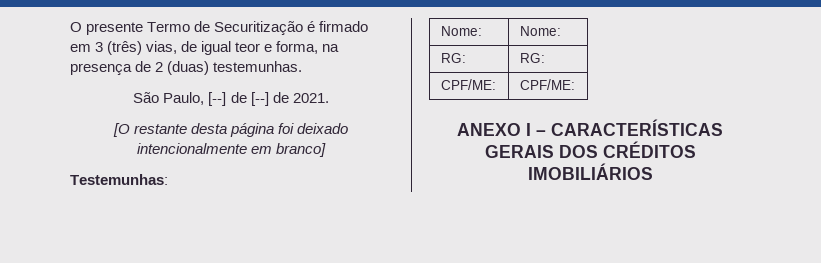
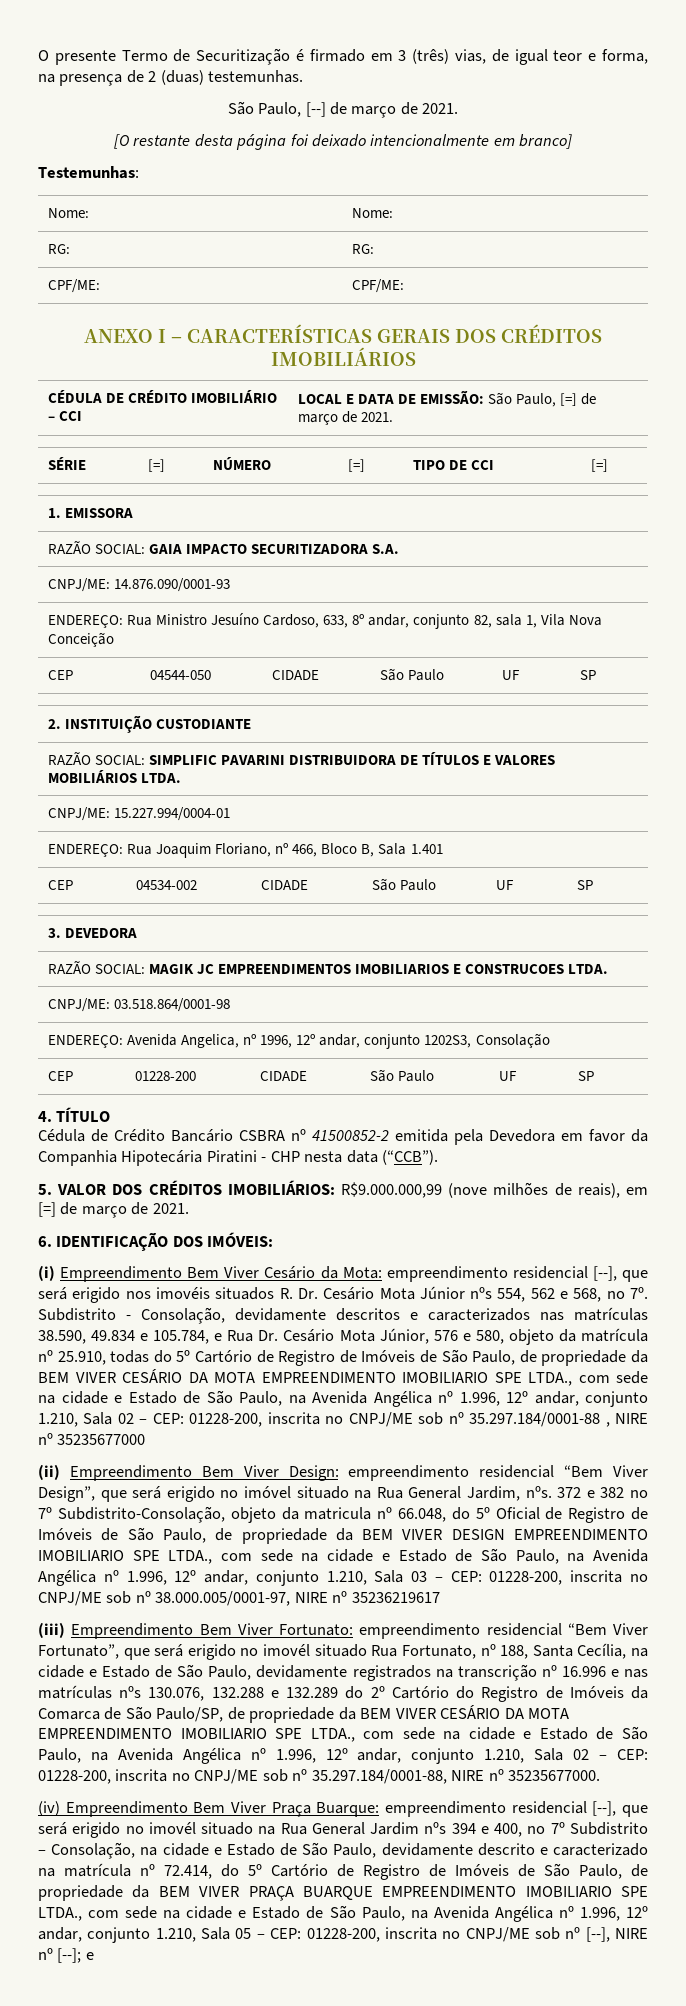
- São Paulo, [--] de [--] de 2021.
+ São Paulo, [--] de março de 2021.
+ CÉDULA DE CRÉDITO IMOBILIÁRIO – CCI | LOCAL E DATA DE EMISSÃO: São Paulo, [=] de março de 2021.
+ SÉRIE | [=] | NÚMERO | [=] | TIPO DE CCI | [=]
+ 1. EMISSORA
+ RAZÃO SOCIAL: GAIA IMPACTO SECURITIZADORA S.A.
+ CNPJ/ME: 14.876.090/0001-93
+ ENDEREÇO: Rua Ministro Jesuíno Cardoso, 633, 8º andar, conjunto 82, sala 1, Vila Nova Conceição
+ CEP | 04544-050 | CIDADE | São Paulo | UF | SP
+ 2. INSTITUIÇÃO CUSTODIANTE
+ RAZÃO SOCIAL: SIMPLIFIC PAVARINI DISTRIBUIDORA DE TÍTULOS E VALORES MOBILIÁRIOS LTDA.
+ CNPJ/ME: 15.227.994/0004-01
+ ENDEREÇO: Rua Joaquim Floriano, nº 466, Bloco B, Sala 1.401
+ CEP | 04534-002 | CIDADE | São Paulo | UF | SP
+ 3. DEVEDORA
+ RAZÃO SOCIAL: MAGIK JC EMPREENDIMENTOS IMOBILIARIOS E CONSTRUCOES LTDA.
+ CNPJ/ME: 03.518.864/0001-98
+ ENDEREÇO: Avenida Angelica, nº 1996, 12º andar, conjunto 1202S3, Consolação
+ CEP | 01228-200 | CIDADE | São Paulo | UF | SP
+ 4. TÍTULO
+ Cédula de Crédito Bancário CSBRA nº 41500852-2 emitida pela Devedora em favor da Companhia Hipotecária Piratini - CHP nesta data (“CCB”).
+ 5. VALOR DOS CRÉDITOS IMOBILIÁRIOS: R$9.000.000,99 (nove milhões de reais), em [=] de março de 2021.
+ 6. IDENTIFICAÇÃO DOS IMÓVEIS:
+ (i) Empreendimento Bem Viver Cesário da Mota: empreendimento residencial [--], que será erigido nos imovéis situados R. Dr. Cesário Mota Júnior nºs 554, 562 e 568, no 7º. Subdistrito - Consolação, devidamente descritos e caracterizados nas matrículas 38.590, 49.834 e 105.784, e Rua Dr. Cesário Mota Júnior, 576 e 580, objeto da matrícula nº 25.910, todas do 5º Cartório de Registro de Imóveis de São Paulo, de propriedade da BEM VIVER CESÁRIO DA MOTA EMPREENDIMENTO IMOBILIARIO SPE LTDA., com sede na cidade e Estado de São Paulo, na Avenida Angélica nº 1.996, 12º andar, conjunto 1.210, Sala 02 – CEP: 01228-200, inscrita no CNPJ/ME sob nº 35.297.184/0001-88 , NIRE nº 35235677000
+ (ii) Empreendimento Bem Viver Design: empreendimento residencial “Bem Viver Design”, que será erigido no imóvel situado na Rua General Jardim, nºs. 372 e 382 no 7º Subdistrito-Consolação, objeto da matricula nº 66.048, do 5º Oficial de Registro de Imóveis de São Paulo, de propriedade da BEM VIVER DESIGN EMPREENDIMENTO IMOBILIARIO SPE LTDA., com sede na cidade e Estado de São Paulo, na Avenida Angélica nº 1.996, 12º andar, conjunto 1.210, Sala 03 – CEP: 01228-200, inscrita no CNPJ/ME sob nº 38.000.005/0001-97, NIRE nº 35236219617
+ (iii) Empreendimento Bem Viver Fortunato: empreendimento residencial “Bem Viver Fortunato”, que será erigido no imovél situado Rua Fortunato, nº 188, Santa Cecília, na cidade e Estado de São Paulo, devidamente registrados na transcrição nº 16.996 e nas matrículas nºs 130.076, 132.288 e 132.289 do 2º Cartório do Registro de Imóveis da Comarca de São Paulo/SP, de propriedade da BEM VIVER CESÁRIO DA MOTA EMPREENDIMENTO IMOBILIARIO SPE LTDA., com sede na cidade e Estado de São Paulo, na Avenida Angélica nº 1.996, 12º andar, conjunto 1.210, Sala 02 – CEP: 01228-200, inscrita no CNPJ/ME sob nº 35.297.184/0001-88, NIRE nº 35235677000.
+ (iv) Empreendimento Bem Viver Praça Buarque: empreendimento residencial [--], que será erigido no imovél situado na Rua General Jardim nºs 394 e 400, no 7º Subdistrito – Consolação, na cidade e Estado de São Paulo, devidamente descrito e caracterizado na matrícula nº 72.414, do 5º Cartório de Registro de Imóveis de São Paulo, de propriedade da BEM VIVER PRAÇA BUARQUE EMPREENDIMENTO IMOBILIARIO SPE LTDA., com sede na cidade e Estado de São Paulo, na Avenida Angélica nº 1.996, 12º andar, conjunto 1.210, Sala 05 – CEP: 01228-200, inscrita no CNPJ/ME sob nº [--], NIRE nº [--]; e

